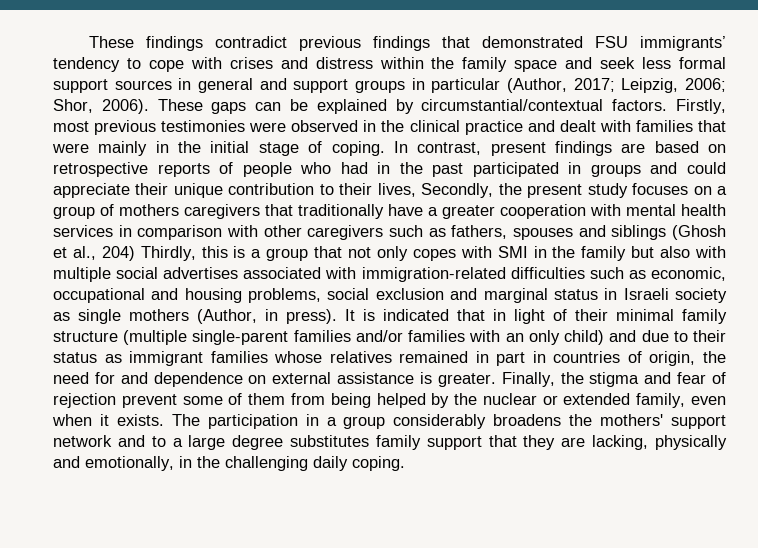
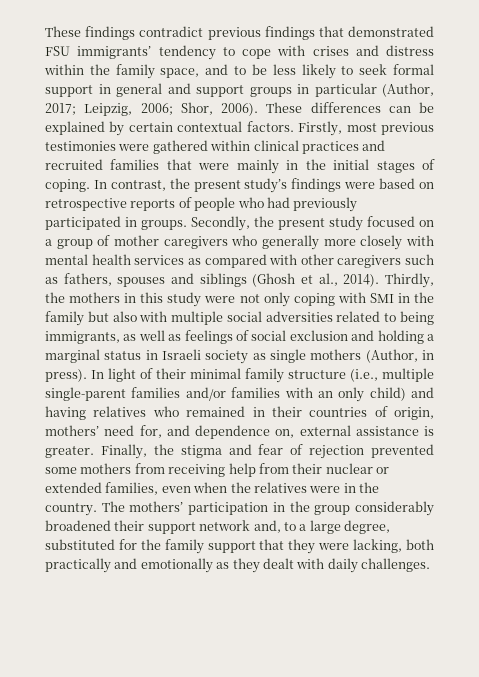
- These findings contradict previous findings that demonstrated FSU immigrants’ tendency to cope with crises and distress within the family space and seek less formal support sources in general and support groups in particular (Author, 2017; Leipzig, 2006; Shor, 2006).
+ These findings contradict previous findings that demonstrated FSU immigrants’ tendency to cope with crises and distress within the family space, and to be less likely to seek formal support in general and support groups in particular (Author, 2017; Leipzig, 2006; Shor, 2006).
- These gaps can be explained by circumstantial/contextual factors.
+ These differences can be explained by certain contextual factors.
- Firstly, most previous testimonies were observed in the clinical practice and dealt with families that were mainly in the initial stage of coping.
+ Firstly, most previous testimonies were gathered within clinical practices and recruited families that were mainly in the initial stages of coping.
- In contrast, present findings are based on retrospective reports of people who had in the past participated in groups and could appreciate their unique contribution to their lives, Secondly, the present study focuses on a group of mothers caregivers that traditionally have a greater cooperation with mental health services in comparison with other caregivers such as fathers, spouses and siblings (Ghosh et al., 204) Thirdly, this is a group that not only copes with SMI in the family but also with multiple social advertises associated with immigration-related difficulties such as economic, occupational and housing problems, social exclusion and marginal status in Israeli society as single mothers (Author, in press).
+ In contrast, the present study’s findings were based on retrospective reports of people who had previously participated in groups. Secondly, the present study focused on a group of mother caregivers who generally more closely with mental health services as compared with other caregivers such as fathers, spouses and siblings (Ghosh et al., 2014). Thirdly, the mothers in this study were not only coping with SMI in the family but also with multiple social adversities related to being immigrants, as well as feelings of social exclusion and holding a marginal status in Israeli society as single mothers (Author, in press).
- It is indicated that in light of their minimal family structure (multiple single-parent families and/or families with an only child) and due to their status as immigrant families whose relatives remained in part in countries of origin, the need for and dependence on external assistance is greater.
+ In light of their minimal family structure (i.e., multiple single-parent families and/or families with an only child) and having relatives who remained in their countries of origin, mothers’ need for, and dependence on, external assistance is greater.
- Finally, the stigma and fear of rejection prevent some of them from being helped by the nuclear or extended family, even when it exists. The participation in a group considerably broadens the mothers' support network and to a large degree substitutes family support that they are lacking, physically and emotionally, in the challenging daily coping.
+ Finally, the stigma and fear of rejection prevented some mothers from receiving help from their nuclear or extended families, even when the relatives were in the country. The mothers’ participation in the group considerably broadened their support network and, to a large degree, substituted for the family support that they were lacking, both practically and emotionally as they dealt with daily challenges.

